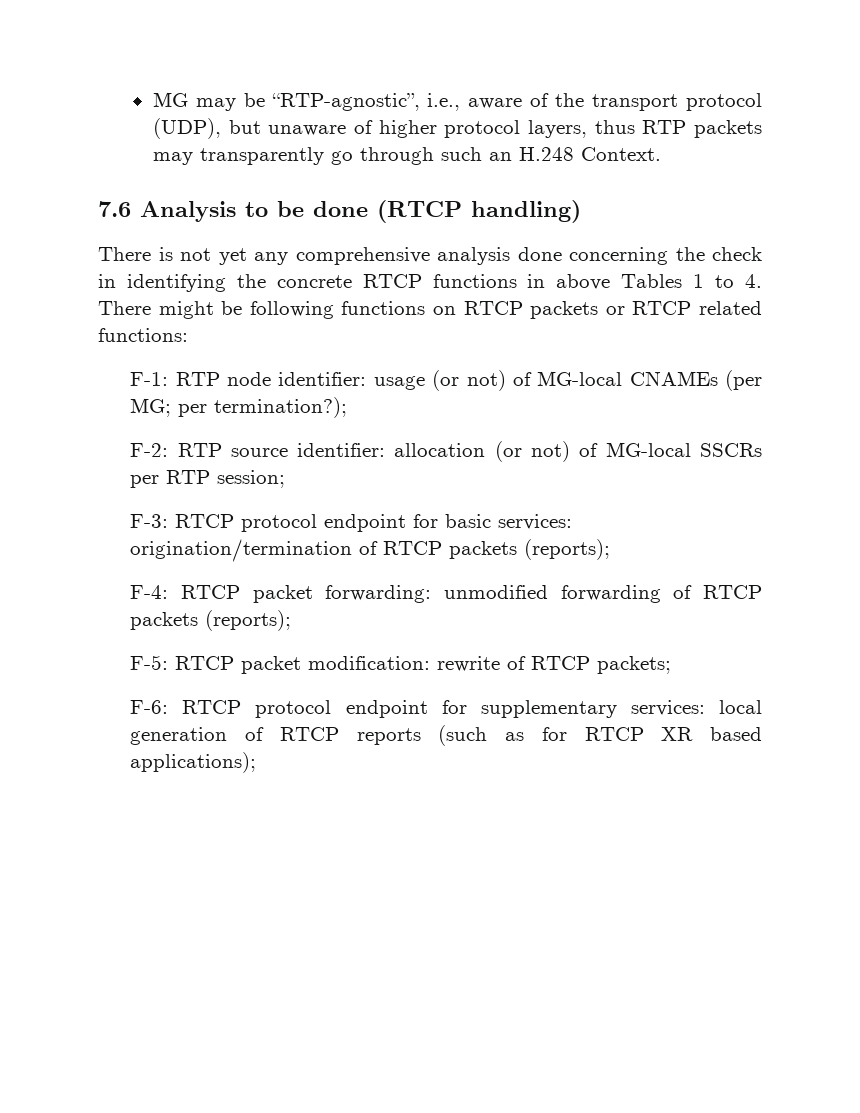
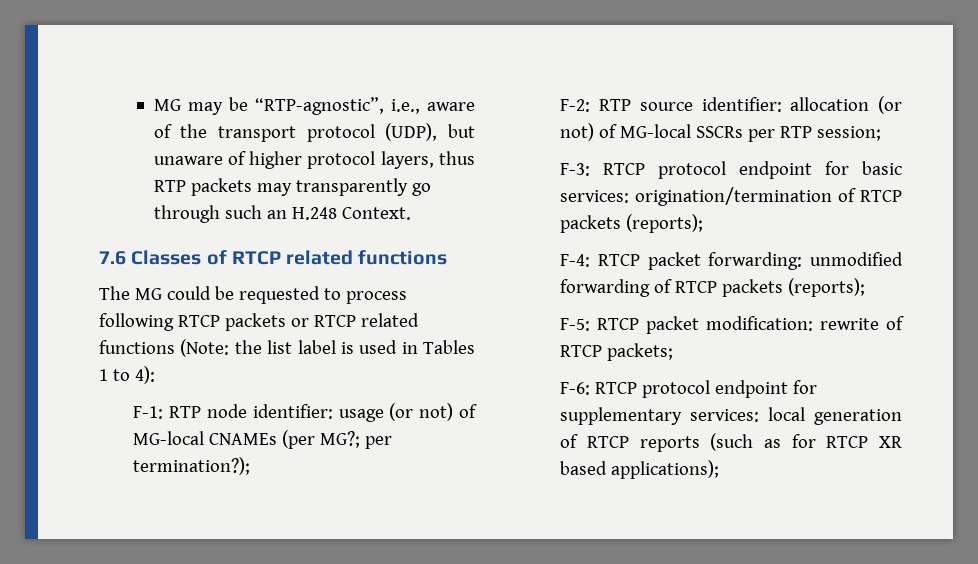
- 7.6 Analysis to be done (RTCP handling)
- There is not yet any comprehensive analysis done concerning the check in identifying the concrete RTCP functions in above Tables 1 to 4. There might be following functions on RTCP packets or RTCP related functions:
+ 7.6 Classes of RTCP related functions
+ The MG could be requested to process following RTCP packets or RTCP related functions (Note: the list label is used in Tables 1 to 4):
- F-1: RTP node identifier: usage (or not) of MG-local CNAMEs (per MG; per termination?);
+ F-1: RTP node identifier: usage (or not) of MG-local CNAMEs (per MG?; per termination?);

